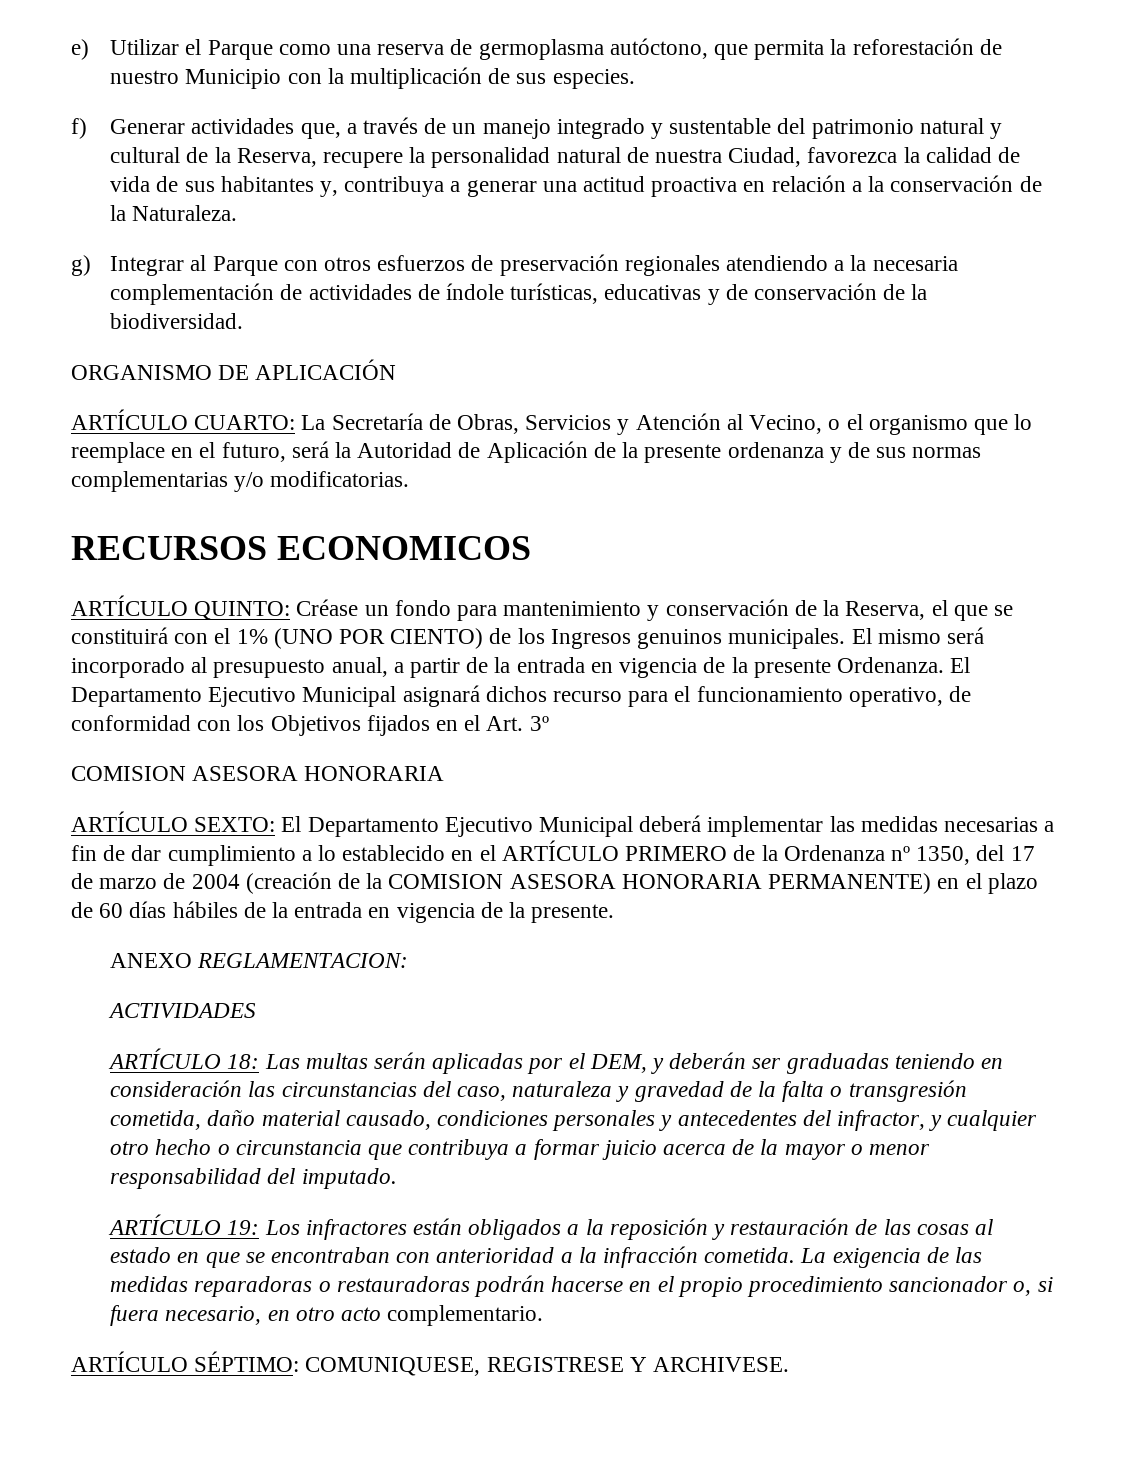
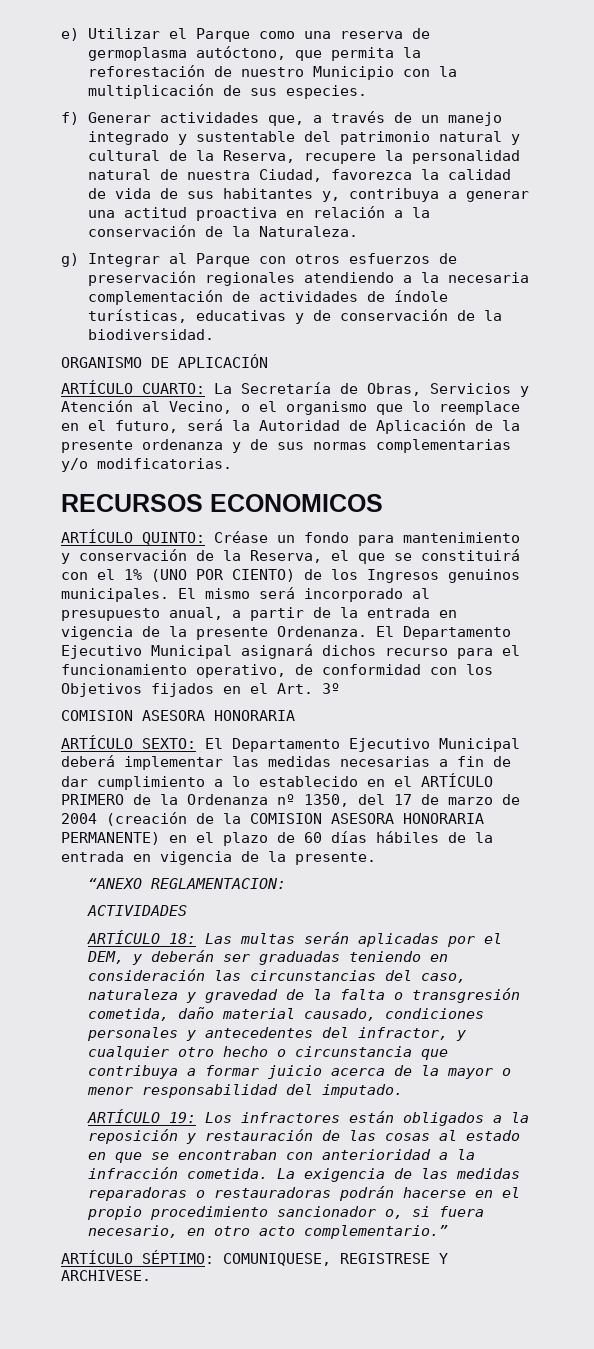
- ANEXO REGLAMENTACION:
+ “ANEXO REGLAMENTACION:
- La exigencia de las medidas reparadoras o restauradoras podrán hacerse en el propio procedimiento sancionador o, si fuera necesario, en otro acto complementario.
+ La exigencia de las medidas reparadoras o restauradoras podrán hacerse en el propio procedimiento sancionador o, si fuera necesario, en otro acto complementario.”

